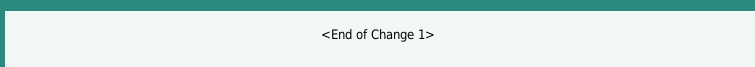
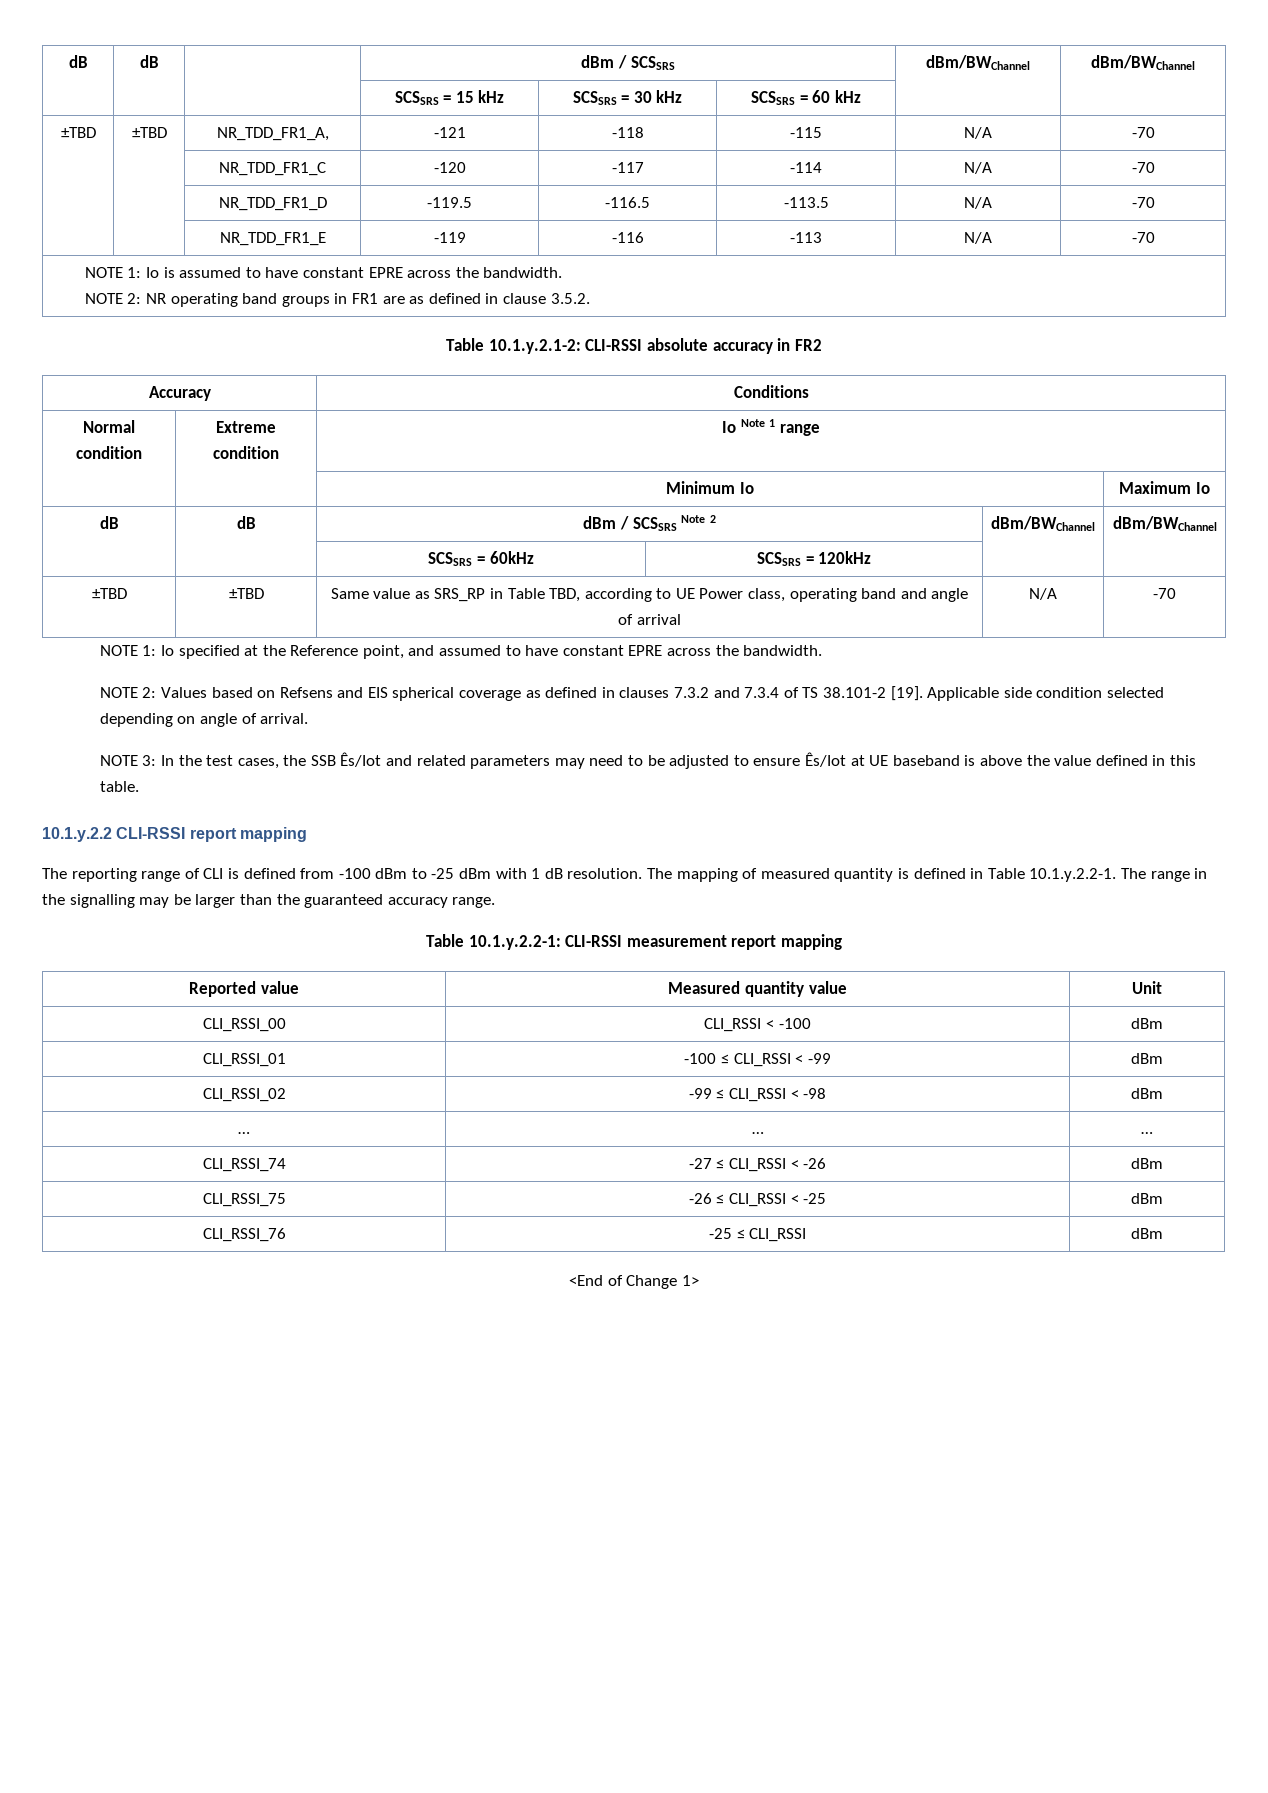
+ dB | dB | | dBm / SCSSRS | dBm/BWChannel | dBm/BWChannel
+ | | | SCSSRS = 15 kHz | SCSSRS = 30 kHz | SCSSRS = 60 kHz | |
+ ±TBD | ±TBD | NR_TDD_FR1_A, | -121 | -118 | -115 | N/A | -70
+ | | NR_TDD_FR1_C | -120 | -117 | -114 | N/A | -70
+ | | NR_TDD_FR1_D | -119.5 | -116.5 | -113.5 | N/A | -70
+ | | NR_TDD_FR1_E | -119 | -116 | -113 | N/A | -70
+ NOTE 1: Io is assumed to have constant EPRE across the bandwidth.
+ NOTE 2: NR operating band groups in FR1 are as defined in clause 3.5.2.
+ Table 10.1.y.2.1-2: CLI-RSSI absolute accuracy in FR2
+ Accuracy | Conditions
+ Normal condition | Extreme condition | Io Note 1 range
+ | | Minimum Io | Maximum Io
+ dB | dB | dBm / SCSSRS Note 2 | dBm/BWChannel | dBm/BWChannel
+ | | SCSSRS = 60kHz | SCSSRS = 120kHz | |
+ ±TBD | ±TBD | Same value as SRS_RP in Table TBD, according to UE Power class, operating band and angle of arrival | N/A | -70
+ NOTE 1: Io specified at the Reference point, and assumed to have constant EPRE across the bandwidth.
+ NOTE 2: Values based on Refsens and EIS spherical coverage as defined in clauses 7.3.2 and 7.3.4 of TS 38.101-2 [19]. Applicable side condition selected depending on angle of arrival.
+ NOTE 3: In the test cases, the SSB Ês/Iot and related parameters may need to be adjusted to ensure Ês/Iot at UE baseband is above the value defined in this table.
+ 10.1.y.2.2 CLI-RSSI report mapping
+ The reporting range of CLI is defined from -100 dBm to -25 dBm with 1 dB resolution. The mapping of measured quantity is defined in Table 10.1.y.2.2-1. The range in the signalling may be larger than the guaranteed accuracy range.
+ Table 10.1.y.2.2-1: CLI-RSSI measurement report mapping
+ Reported value | Measured quantity value | Unit
+ CLI_RSSI_00 | CLI_RSSI < -100 | dBm
+ CLI_RSSI_01 | -100 ≤ CLI_RSSI < -99 | dBm
+ CLI_RSSI_02 | -99 ≤ CLI_RSSI < -98 | dBm
+ … | … | …
+ CLI_RSSI_74 | -27 ≤ CLI_RSSI < -26 | dBm
+ CLI_RSSI_75 | -26 ≤ CLI_RSSI < -25 | dBm
+ CLI_RSSI_76 | -25 ≤ CLI_RSSI | dBm

